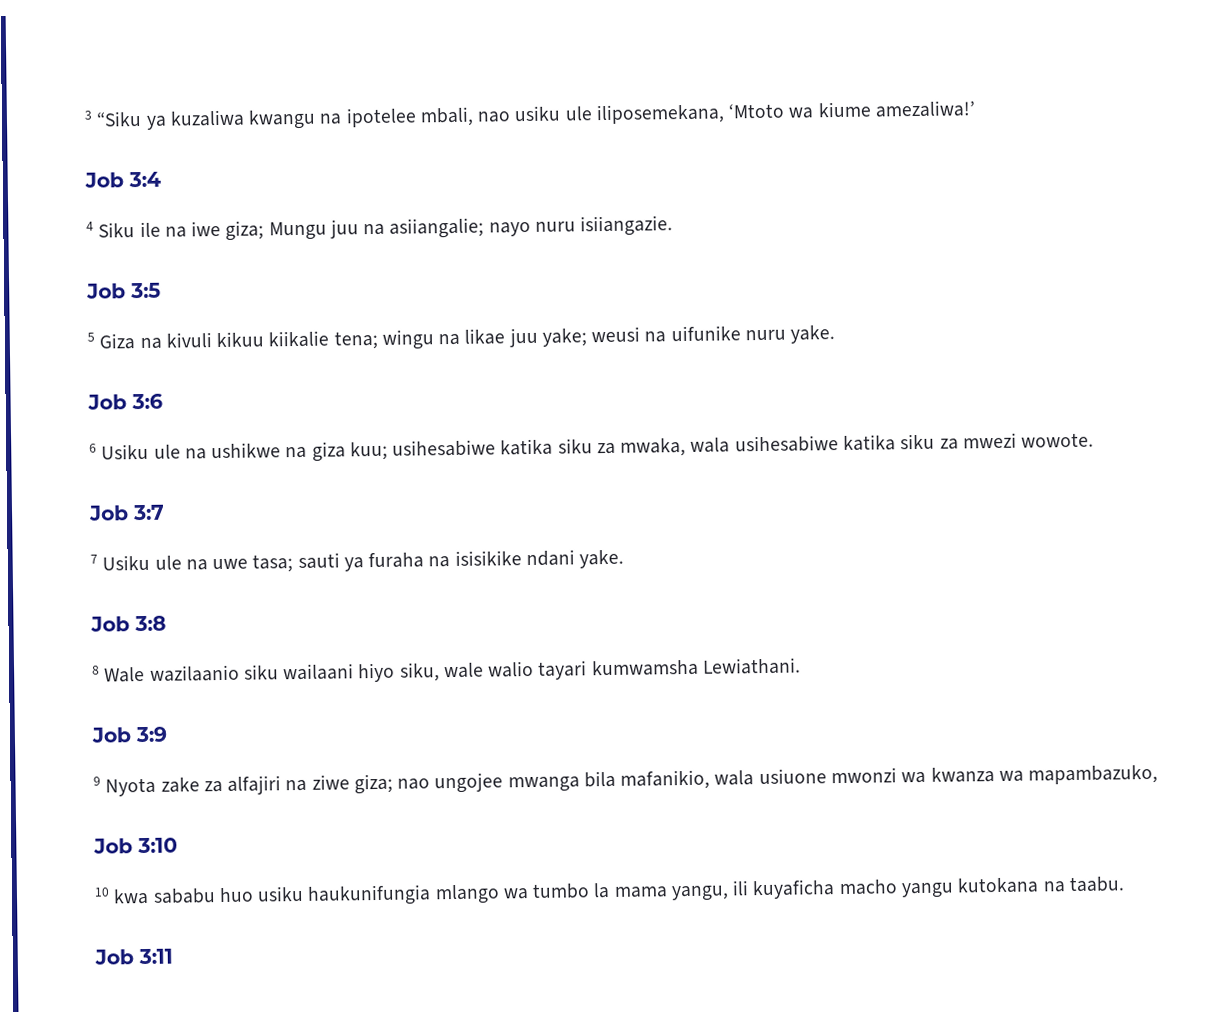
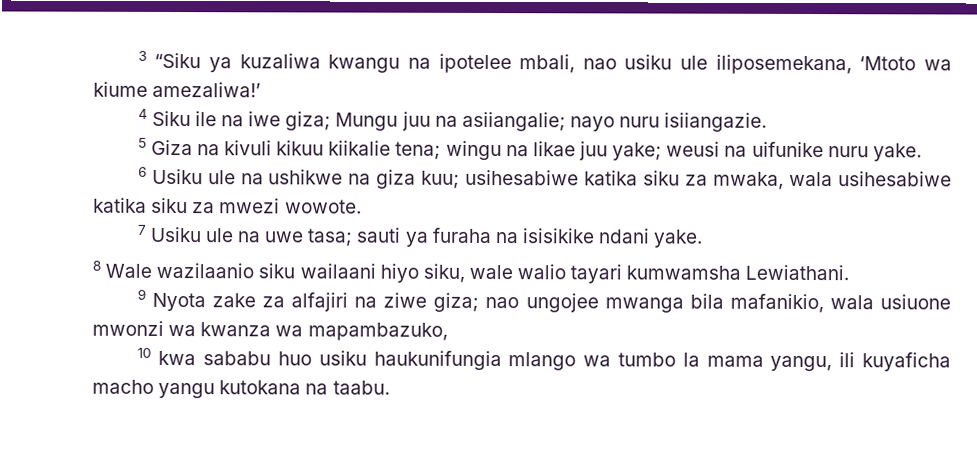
- Job 3:4
- Job 3:5
- Job 3:6
- Job 3:7
- Job 3:8
- Job 3:9
- Job 3:10
- Job 3:11

